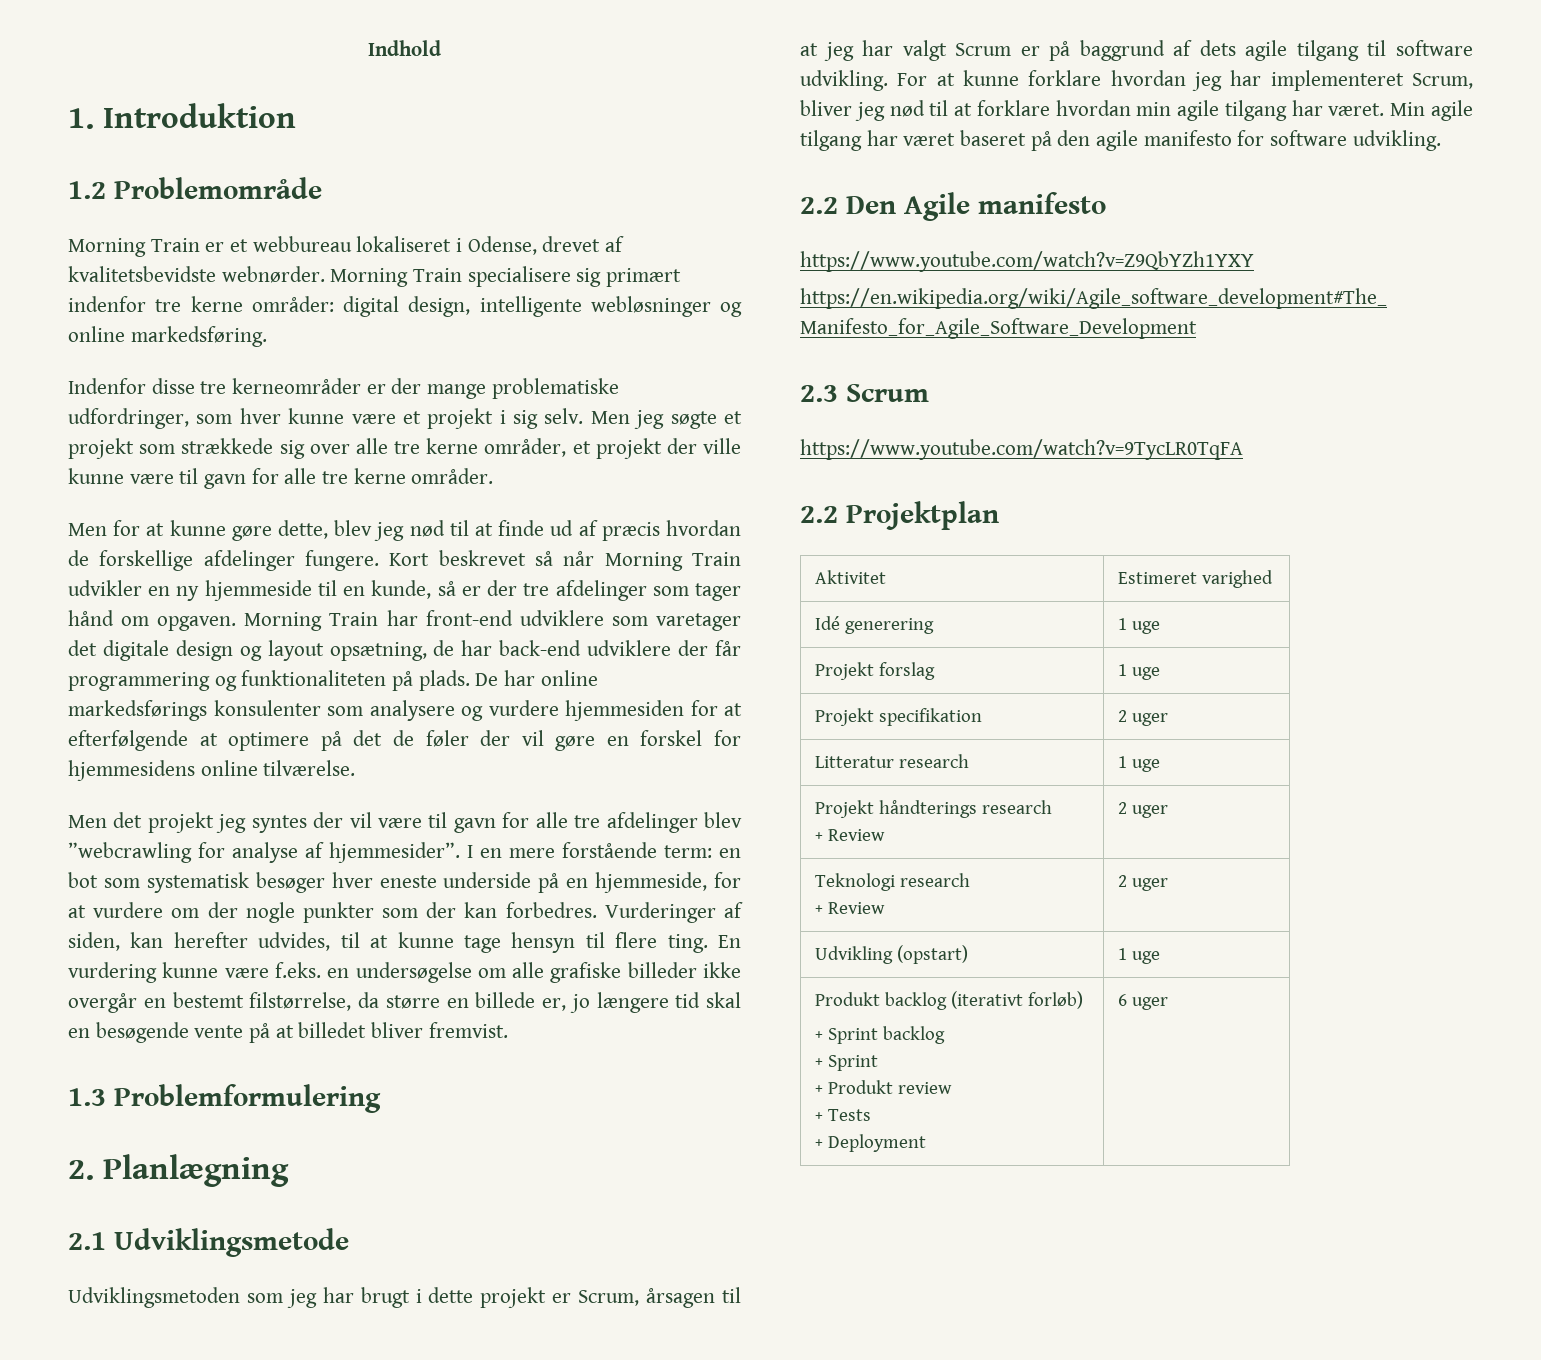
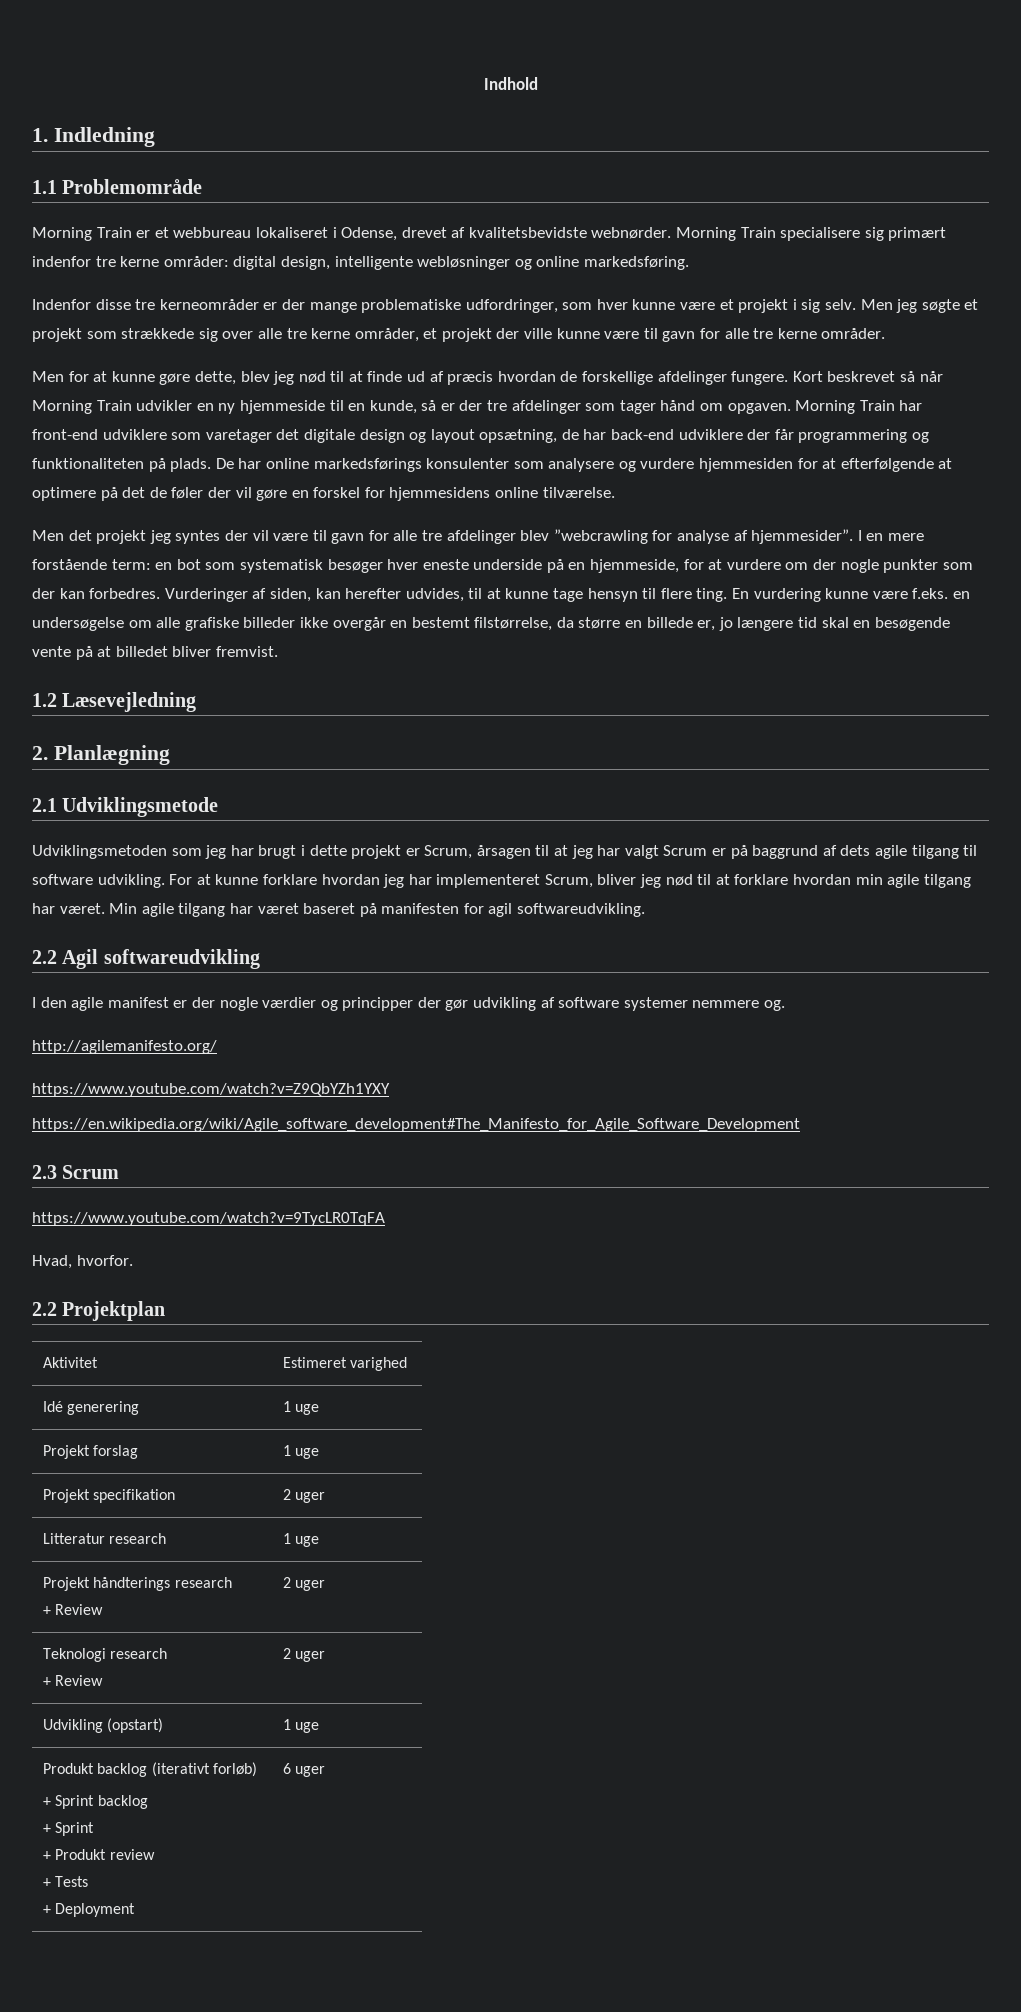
- 1. Introduktion
- 1.2 Problemområde
+ 1. Indledning
+ 1.1 Problemområde
- 1.3 Problemformulering
+ 1.2 Læsevejledning
- Min agile tilgang har været baseret på den agile manifesto for software udvikling.
- 2.2 Den Agile manifesto
+ Min agile tilgang har været baseret på manifesten for agil softwareudvikling.
+ 2.2 Agil softwareudvikling
+ I den agile manifest er der nogle værdier og principper der gør udvikling af software systemer nemmere og.
+ http://agilemanifesto.org/
+ Hvad, hvorfor.

